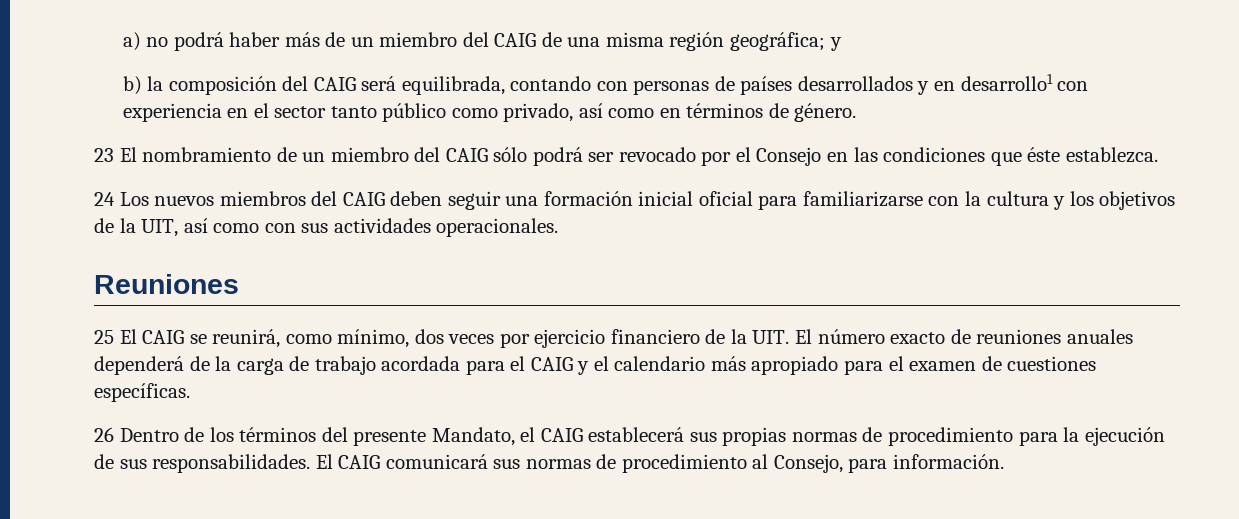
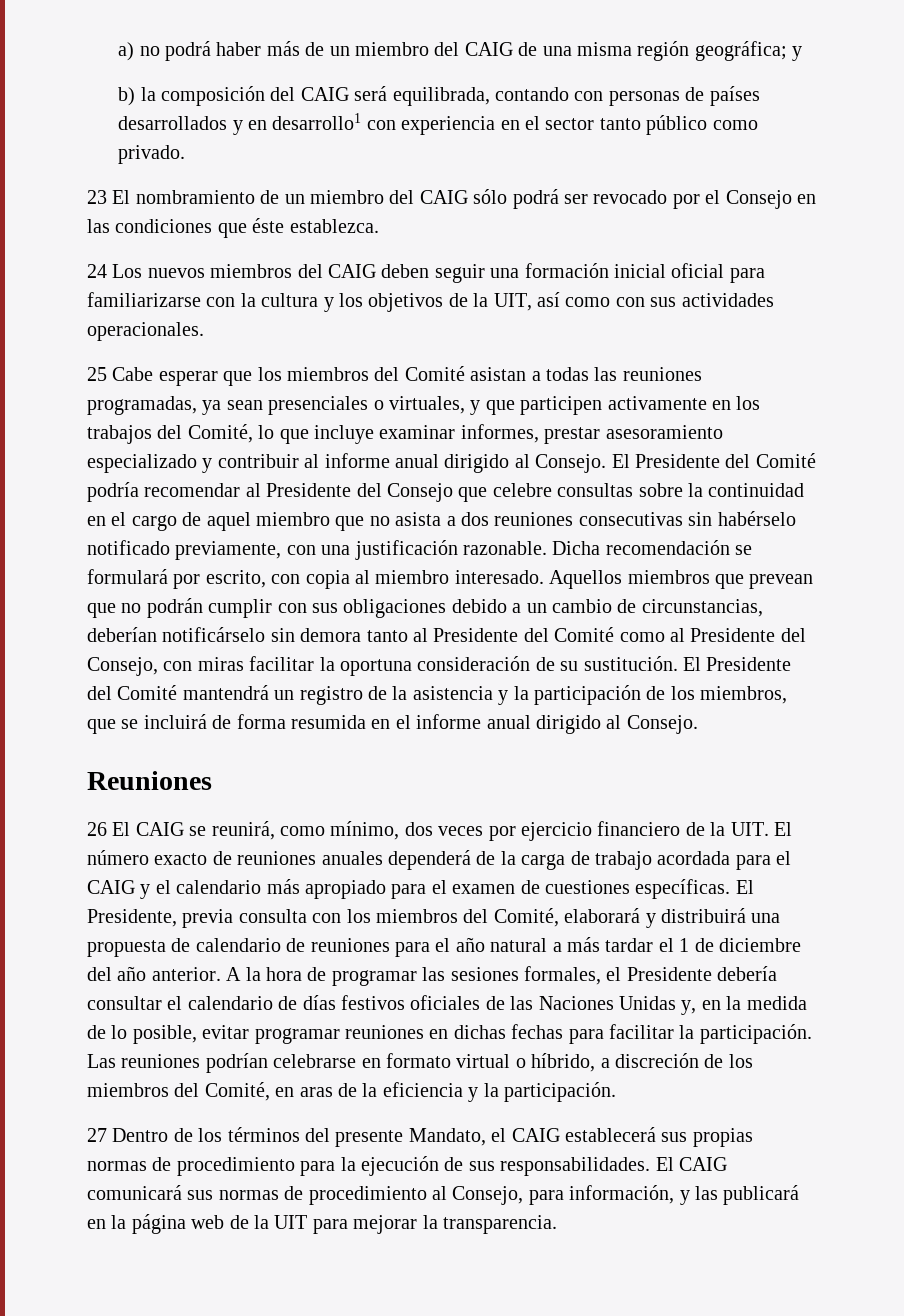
- b) la composición del CAIG será equilibrada, contando con personas de países desarrollados y en desarrollo1 con experiencia en el sector tanto público como privado, así como en términos de género.
+ b) la composición del CAIG será equilibrada, contando con personas de países desarrollados y en desarrollo1 con experiencia en el sector tanto público como privado.
+ 25 Cabe esperar que los miembros del Comité asistan a todas las reuniones programadas, ya sean presenciales o virtuales, y que participen activamente en los trabajos del Comité, lo que incluye examinar informes, prestar asesoramiento especializado y contribuir al informe anual dirigido al Consejo. El Presidente del Comité podría recomendar al Presidente del Consejo que celebre consultas sobre la continuidad en el cargo de aquel miembro que no asista a dos reuniones consecutivas sin habérselo notificado previamente, con una justificación razonable. Dicha recomendación se formulará por escrito, con copia al miembro interesado. Aquellos miembros que prevean que no podrán cumplir con sus obligaciones debido a un cambio de circunstancias, deberían notificárselo sin demora tanto al Presidente del Comité como al Presidente del Consejo, con miras facilitar la oportuna consideración de su sustitución. El Presidente del Comité mantendrá un registro de la asistencia y la participación de los miembros, que se incluirá de forma resumida en el informe anual dirigido al Consejo.
- 25 El CAIG se reunirá, como mínimo, dos veces por ejercicio financiero de la UIT. El número exacto de reuniones anuales dependerá de la carga de trabajo acordada para el CAIG y el calendario más apropiado para el examen de cuestiones específicas.
- 26 Dentro de los términos del presente Mandato, el CAIG establecerá sus propias normas de procedimiento para la ejecución de sus responsabilidades.
+ 26 El CAIG se reunirá, como mínimo, dos veces por ejercicio financiero de la UIT. El número exacto de reuniones anuales dependerá de la carga de trabajo acordada para el CAIG y el calendario más apropiado para el examen de cuestiones específicas. El Presidente, previa consulta con los miembros del Comité, elaborará y distribuirá una propuesta de calendario de reuniones para el año natural a más tardar el 1 de diciembre del año anterior. A la hora de programar las sesiones formales, el Presidente debería consultar el calendario de días festivos oficiales de las Naciones Unidas y, en la medida de lo posible, evitar programar reuniones en dichas fechas para facilitar la participación. Las reuniones podrían celebrarse en formato virtual o híbrido, a discreción de los miembros del Comité, en aras de la eficiencia y la participación.
+ 27 Dentro de los términos del presente Mandato, el CAIG establecerá sus propias normas de procedimiento para la ejecución de sus responsabilidades.
- El CAIG comunicará sus normas de procedimiento al Consejo, para información.
+ El CAIG comunicará sus normas de procedimiento al Consejo, para información, y las publicará en la página web de la UIT para mejorar la transparencia.

